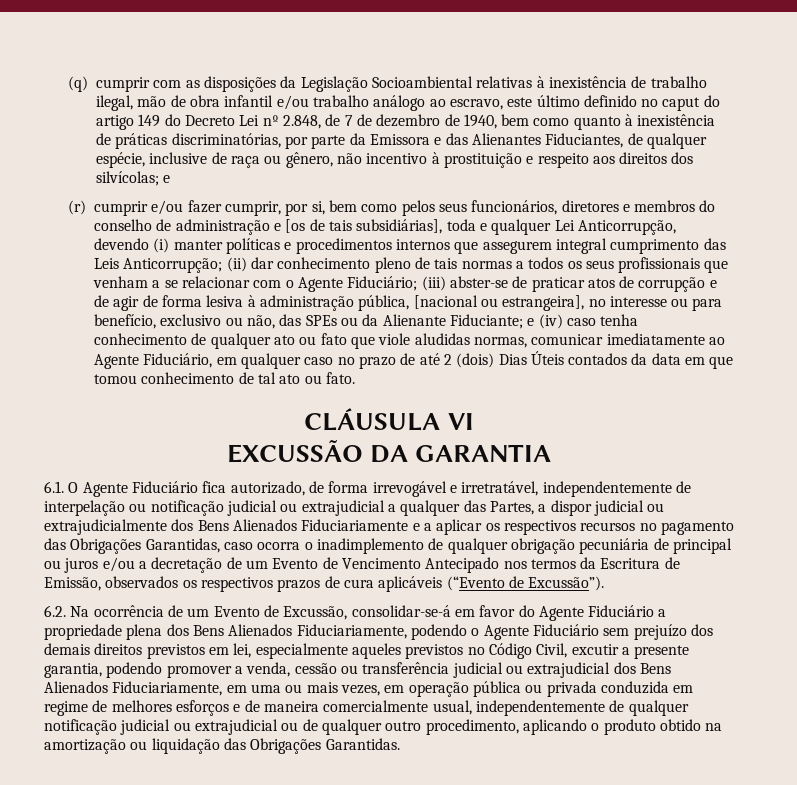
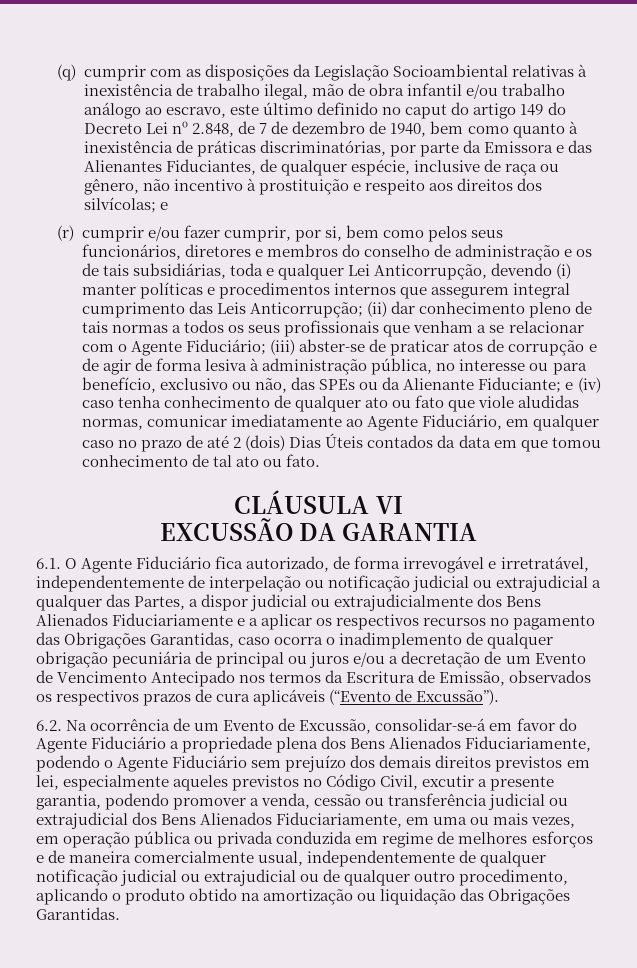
- (r) cumprir e/ou fazer cumprir, por si, bem como pelos seus funcionários, diretores e membros do conselho de administração e [os de tais subsidiárias], toda e qualquer Lei Anticorrupção, devendo (i) manter políticas e procedimentos internos que assegurem integral cumprimento das Leis Anticorrupção;
+ (r) cumprir e/ou fazer cumprir, por si, bem como pelos seus funcionários, diretores e membros do conselho de administração e os de tais subsidiárias, toda e qualquer Lei Anticorrupção, devendo (i) manter políticas e procedimentos internos que assegurem integral cumprimento das Leis Anticorrupção;
- (iii) abster-se de praticar atos de corrupção e de agir de forma lesiva à administração pública, [nacional ou estrangeira], no interesse ou para benefício, exclusivo ou não, das SPEs ou da Alienante Fiduciante;
+ (iii) abster-se de praticar atos de corrupção e de agir de forma lesiva à administração pública, no interesse ou para benefício, exclusivo ou não, das SPEs ou da Alienante Fiduciante;

